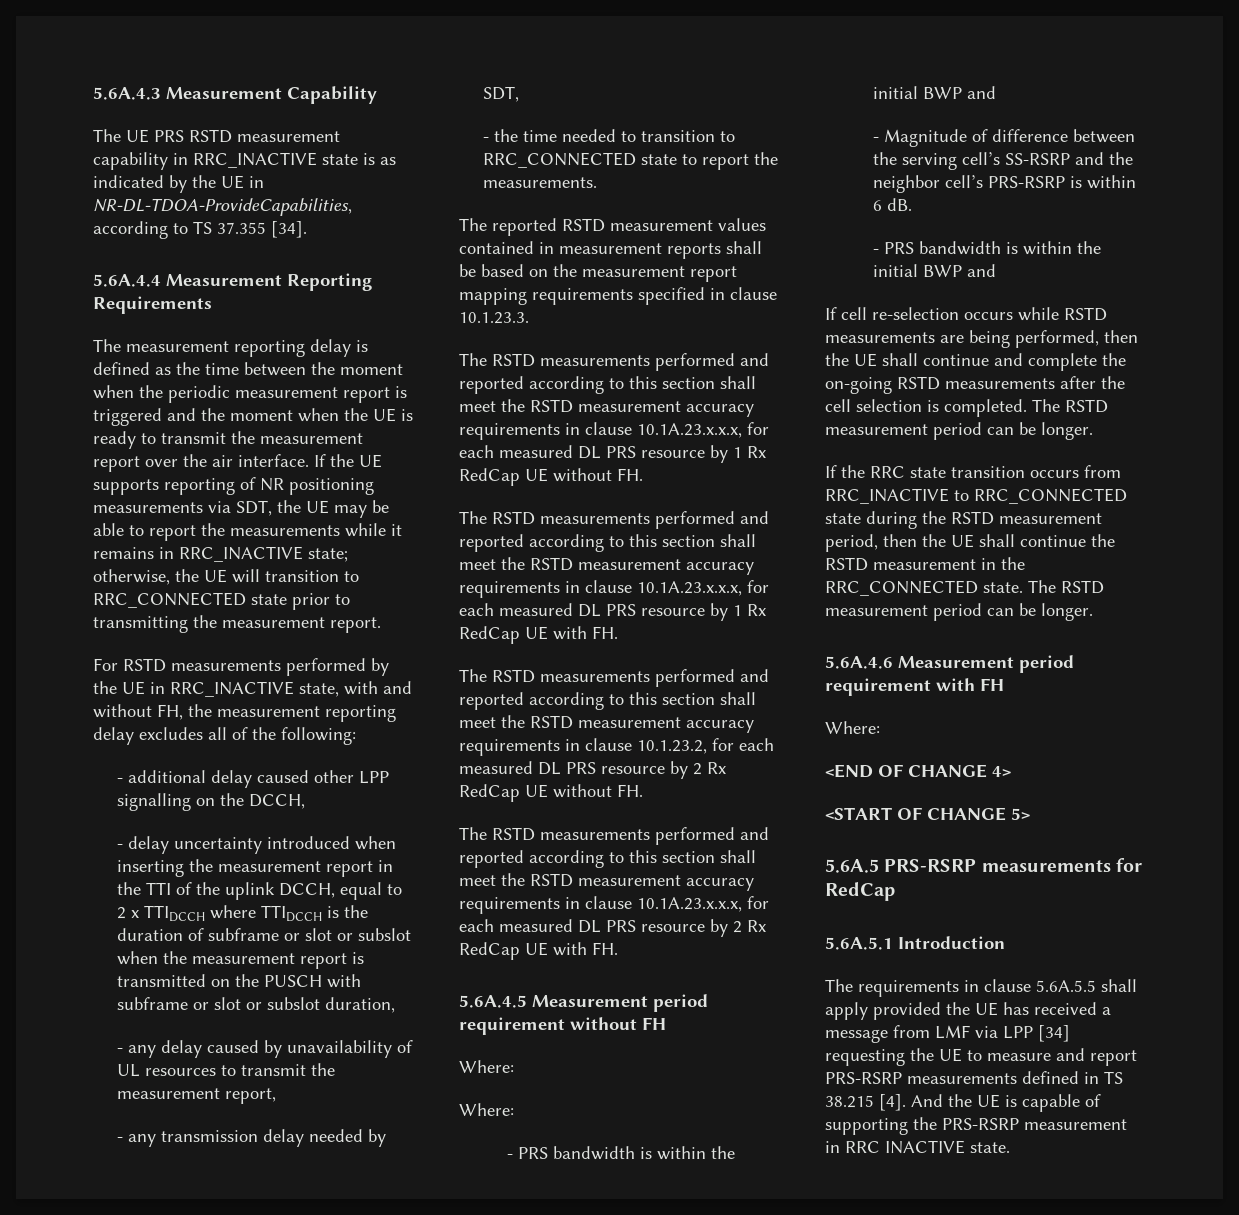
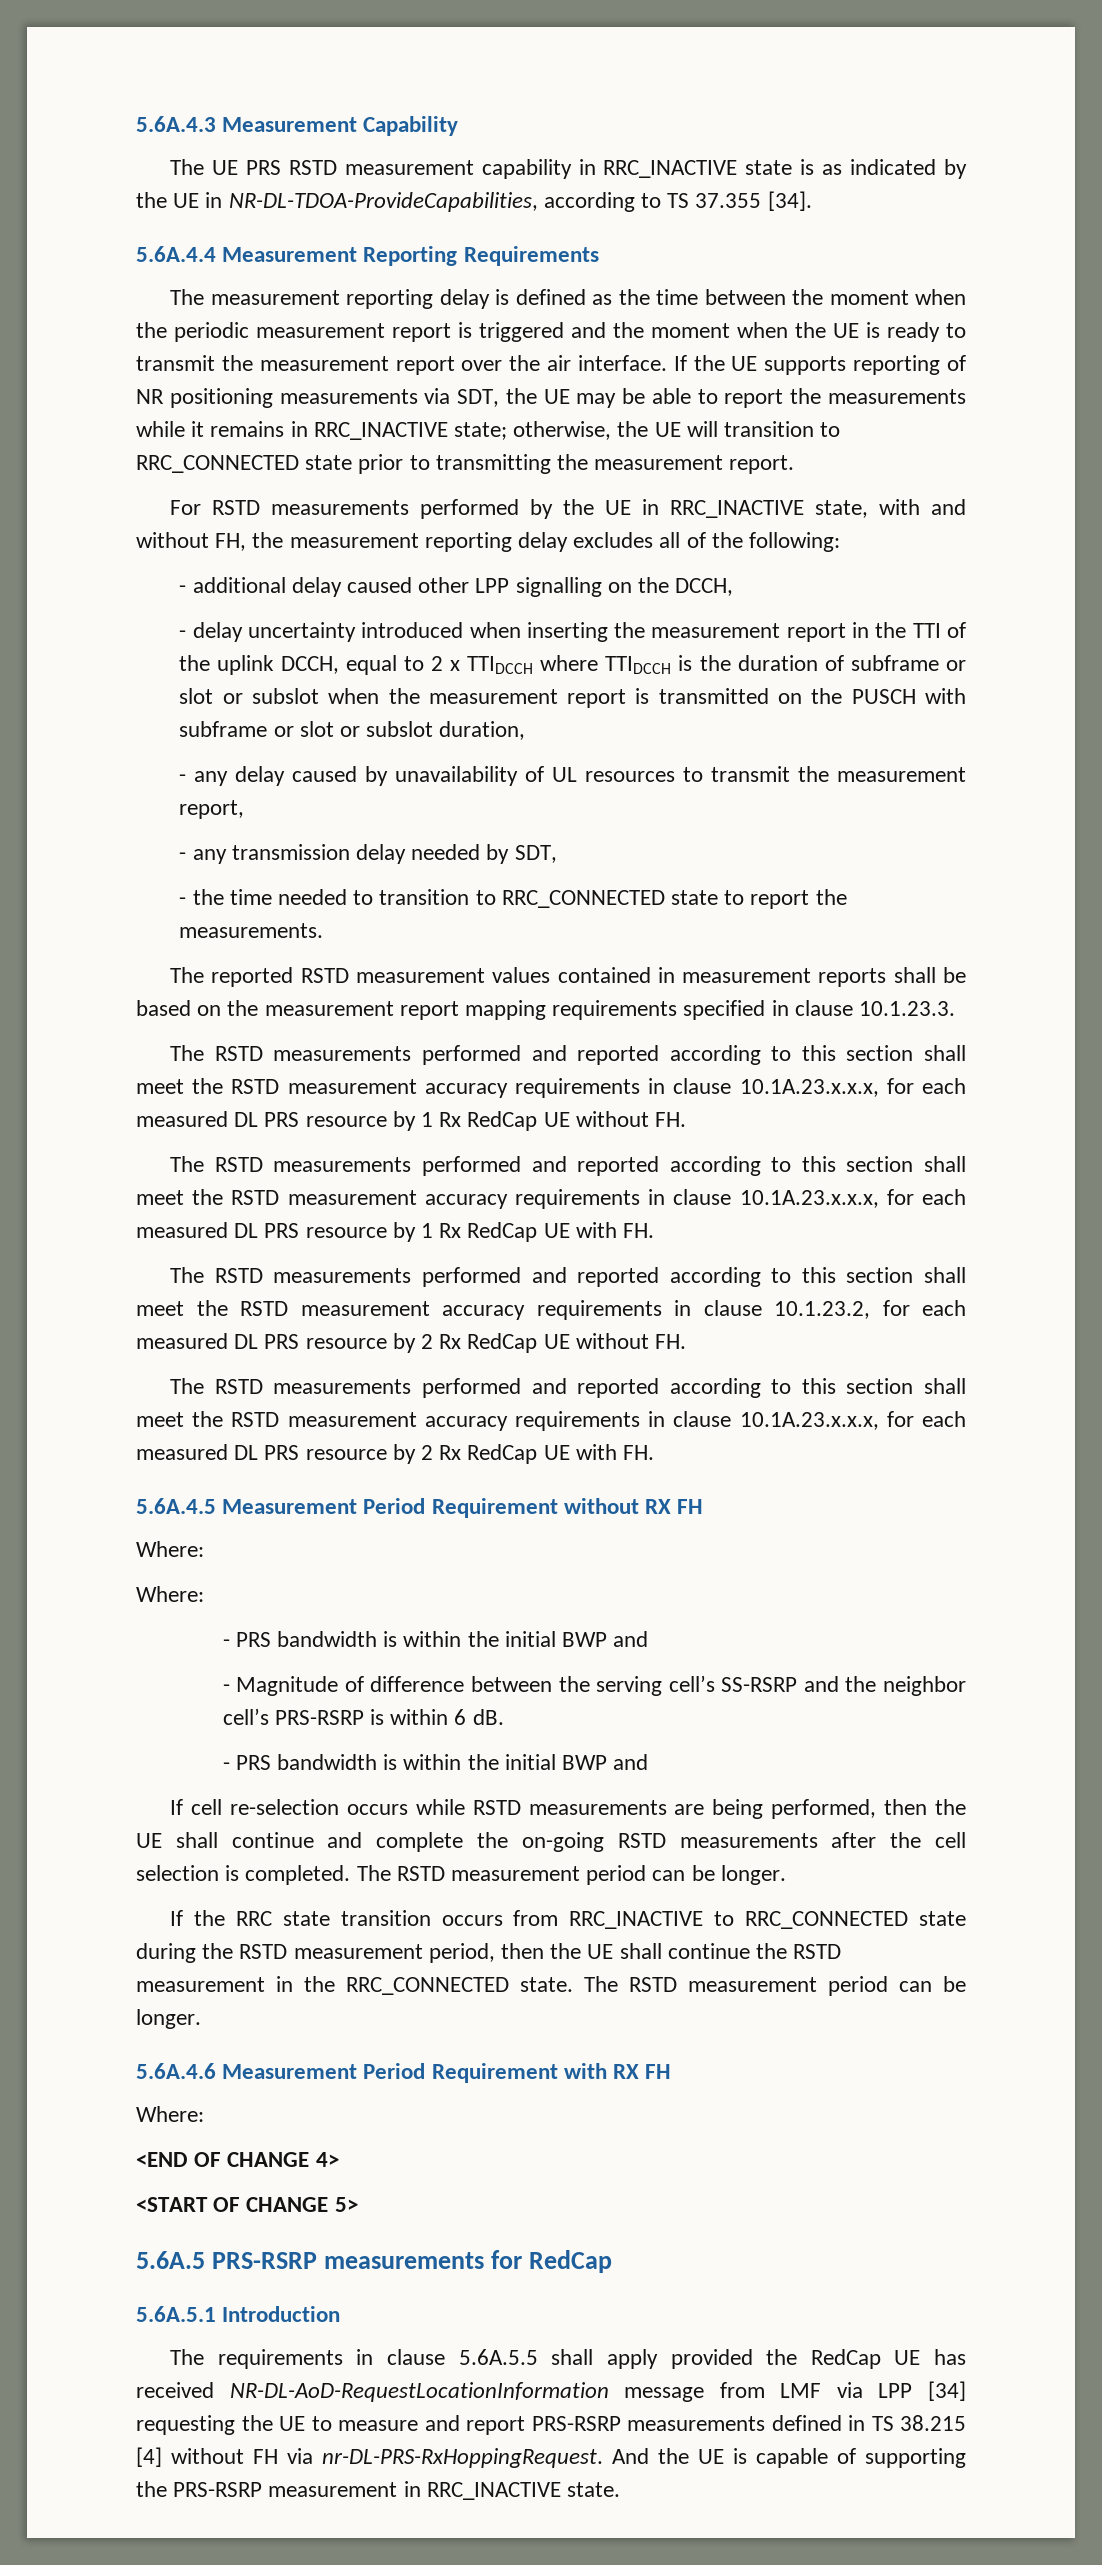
- 5.6A.4.5 Measurement period requirement without FH
+ 5.6A.4.5 Measurement Period Requirement without RX FH
- 5.6A.4.6 Measurement period requirement with FH
+ 5.6A.4.6 Measurement Period Requirement with RX FH
- The requirements in clause 5.6A.5.5 shall apply provided the UE has received a message from LMF via LPP [34] requesting the UE to measure and report PRS-RSRP measurements defined in TS 38.215 [4].
+ The requirements in clause 5.6A.5.5 shall apply provided the RedCap UE has received NR-DL-AoD-RequestLocationInformation message from LMF via LPP [34] requesting the UE to measure and report PRS-RSRP measurements defined in TS 38.215 [4] without FH via nr-DL-PRS-RxHoppingRequest.
- And the UE is capable of supporting the PRS-RSRP measurement in RRC INACTIVE state.
+ And the UE is capable of supporting the PRS-RSRP measurement in RRC_INACTIVE state.

